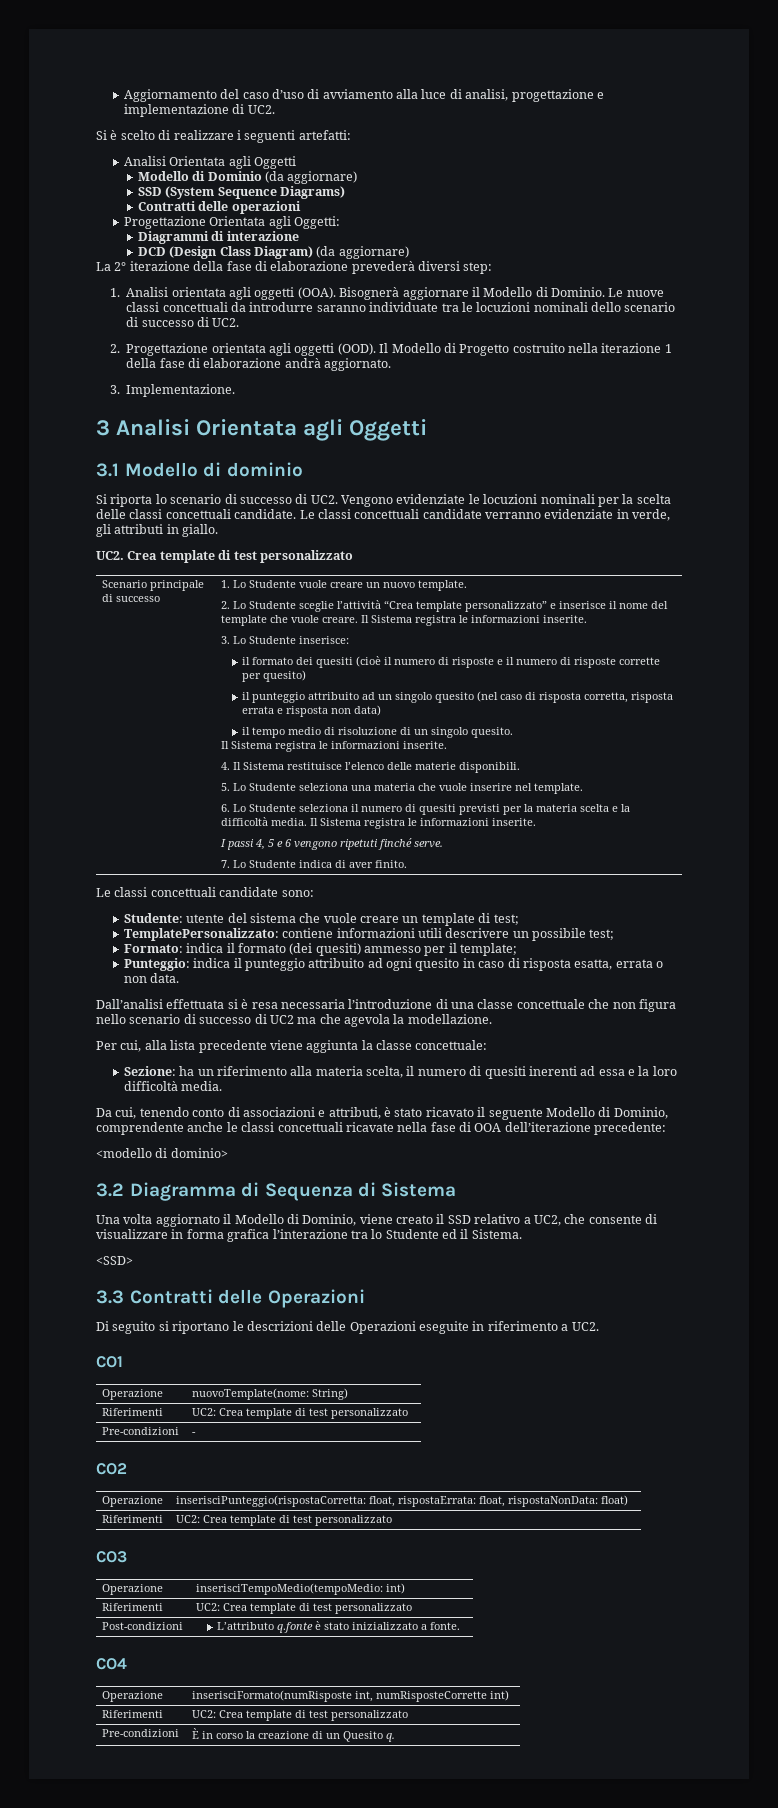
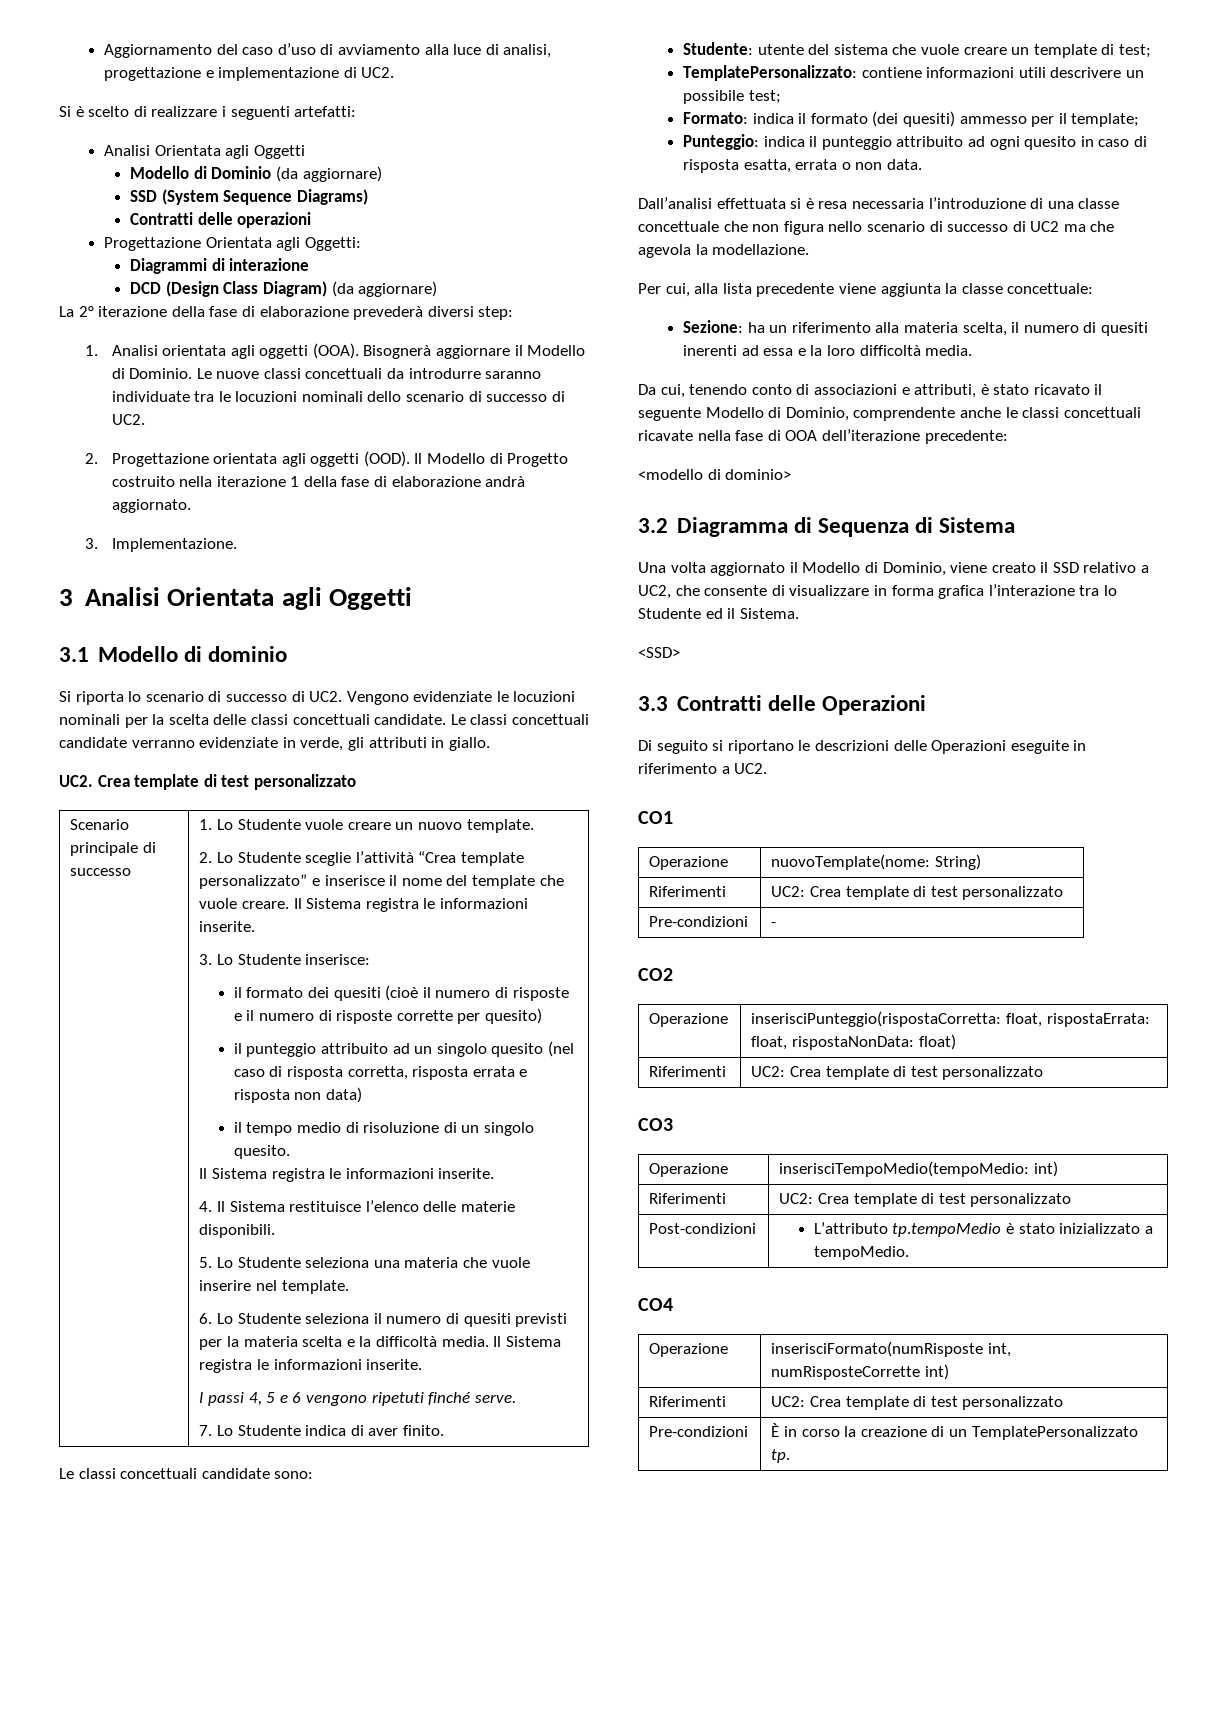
- Post-condizioni | L’attributo q.fonte è stato inizializzato a fonte.
+ Post-condizioni | L’attributo tp.tempoMedio è stato inizializzato a tempoMedio.
- Pre-condizioni | È in corso la creazione di un Quesito q.
+ Pre-condizioni | È in corso la creazione di un TemplatePersonalizzato tp.

